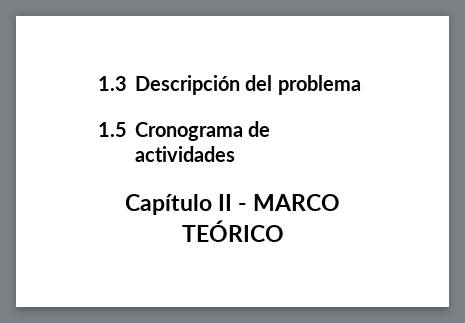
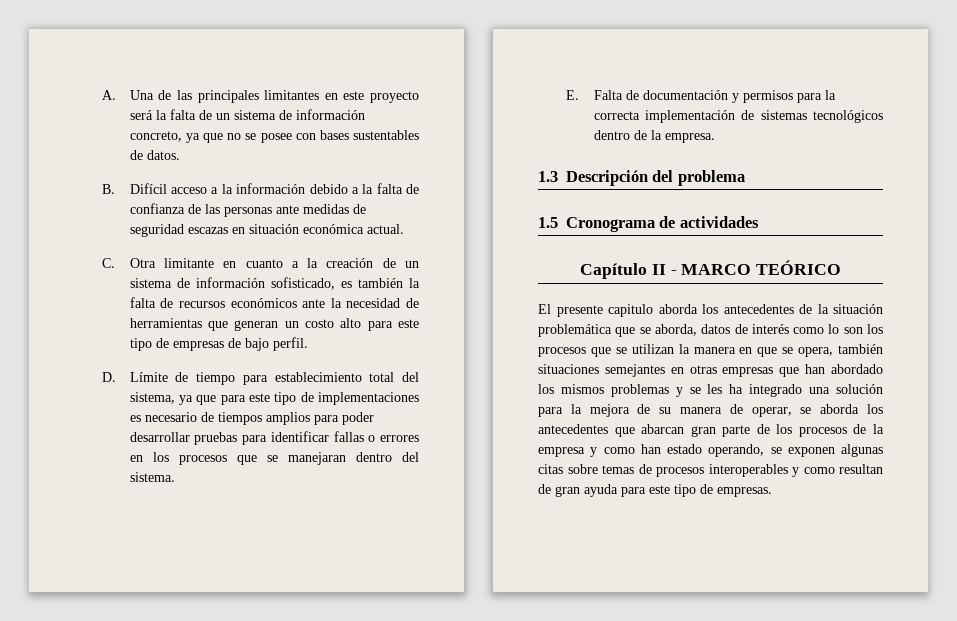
+ A. Una de las principales limitantes en este proyecto será la falta de un sistema de información concreto, ya que no se posee con bases sustentables de datos.
+ B. Difícil acceso a la información debido a la falta de confianza de las personas ante medidas de seguridad escazas en situación económica actual.
+ C. Otra limitante en cuanto a la creación de un sistema de información sofisticado, es también la falta de recursos económicos ante la necesidad de herramientas que generan un costo alto para este tipo de empresas de bajo perfil.
+ D. Límite de tiempo para establecimiento total del sistema, ya que para este tipo de implementaciones es necesario de tiempos amplios para poder desarrollar pruebas para identificar fallas o errores en los procesos que se manejaran dentro del sistema.
+ E. Falta de documentación y permisos para la correcta implementación de sistemas tecnológicos dentro de la empresa.
+ El presente capitulo aborda los antecedentes de la situación problemática que se aborda, datos de interés como lo son los procesos que se utilizan la manera en que se opera, también situaciones semejantes en otras empresas que han abordado los mismos problemas y se les ha integrado una solución para la mejora de su manera de operar, se aborda los antecedentes que abarcan gran parte de los procesos de la empresa y como han estado operando, se exponen algunas citas sobre temas de procesos interoperables y como resultan de gran ayuda para este tipo de empresas.

